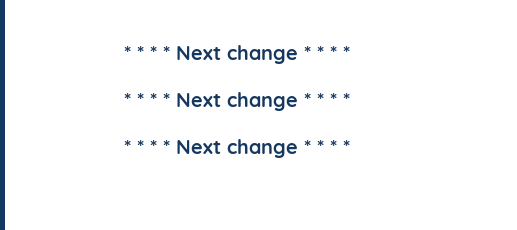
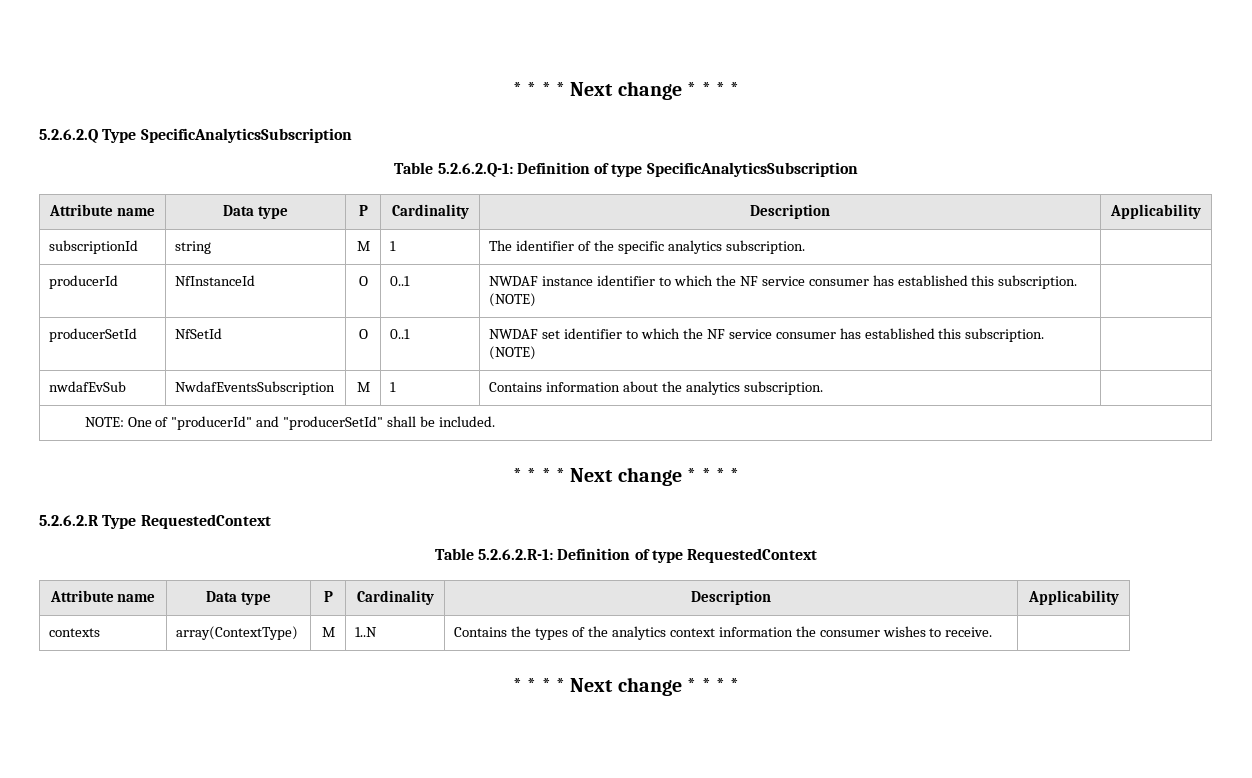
+ 5.2.6.2.Q Type SpecificAnalyticsSubscription
+ Table 5.2.6.2.Q-1: Definition of type SpecificAnalyticsSubscription
+ Attribute name | Data type | P | Cardinality | Description | Applicability
+ subscriptionId | string | M | 1 | The identifier of the specific analytics subscription. |
+ producerId | NfInstanceId | O | 0..1 | NWDAF instance identifier to which the NF service consumer has established this subscription. (NOTE) |
+ producerSetId | NfSetId | O | 0..1 | NWDAF set identifier to which the NF service consumer has established this subscription. (NOTE) |
+ nwdafEvSub | NwdafEventsSubscription | M | 1 | Contains information about the analytics subscription. |
+ NOTE: One of "producerId" and "producerSetId" shall be included.
+ 5.2.6.2.R Type RequestedContext
+ Table 5.2.6.2.R-1: Definition of type RequestedContext
+ Attribute name | Data type | P | Cardinality | Description | Applicability
+ contexts | array(ContextType) | M | 1..N | Contains the types of the analytics context information the consumer wishes to receive. |

